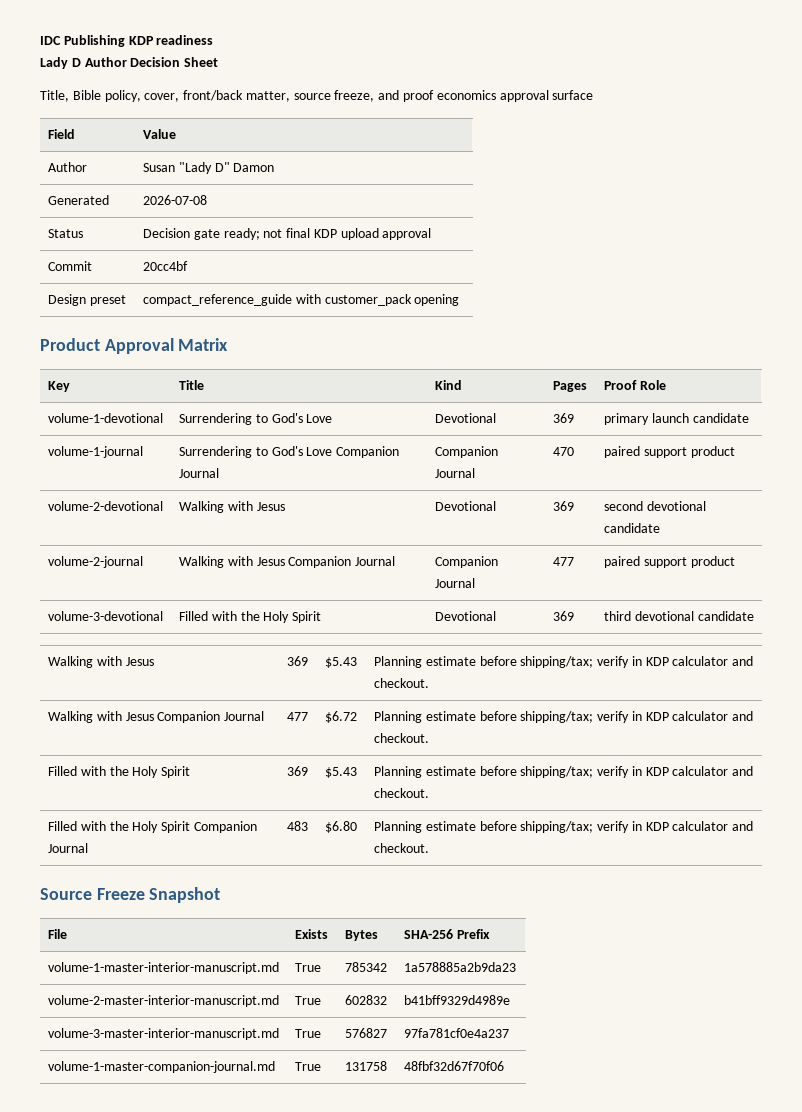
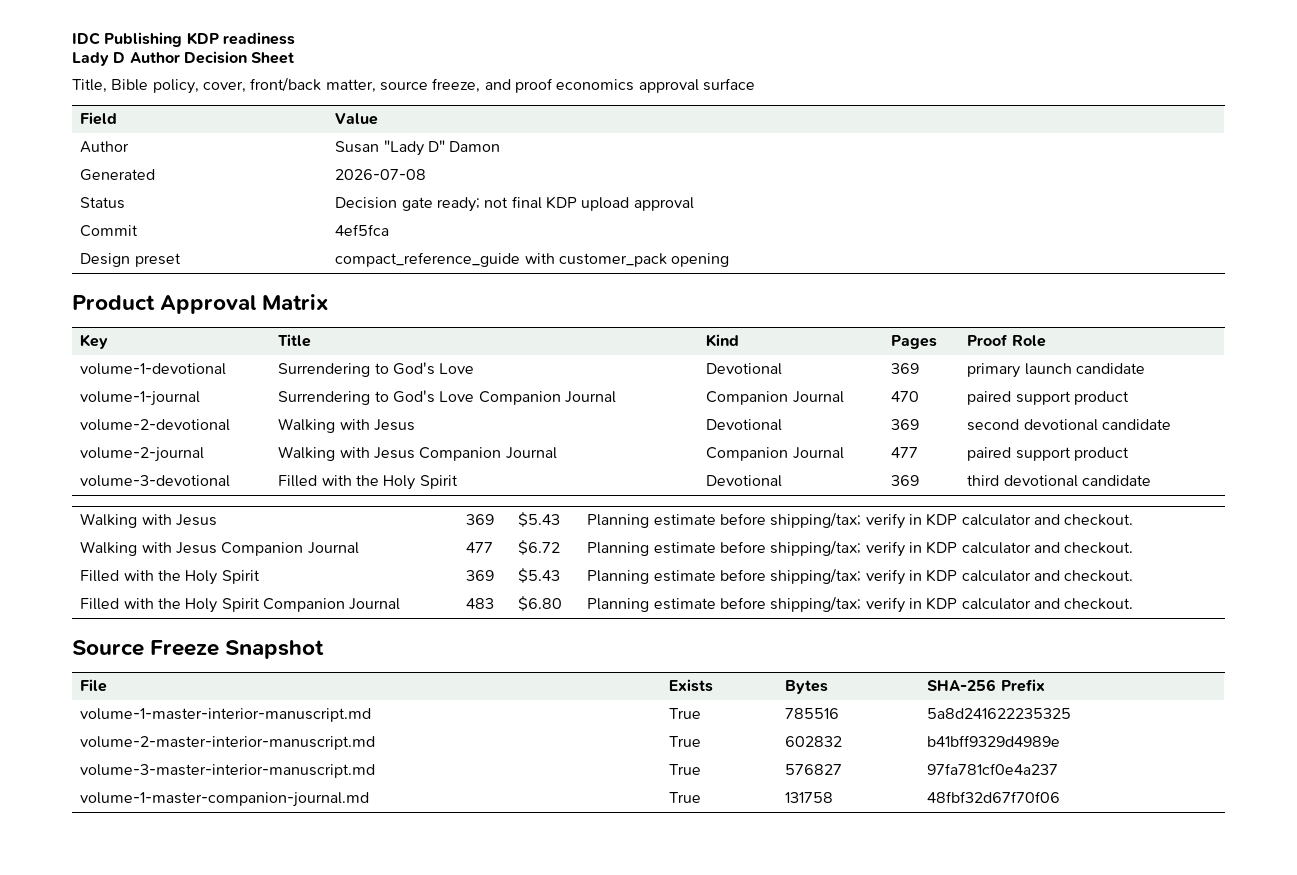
- Commit | 20cc4bf
+ Commit | 4ef5fca
- volume-1-master-interior-manuscript.md | True | 785342 | 1a578885a2b9da23
+ volume-1-master-interior-manuscript.md | True | 785516 | 5a8d241622235325

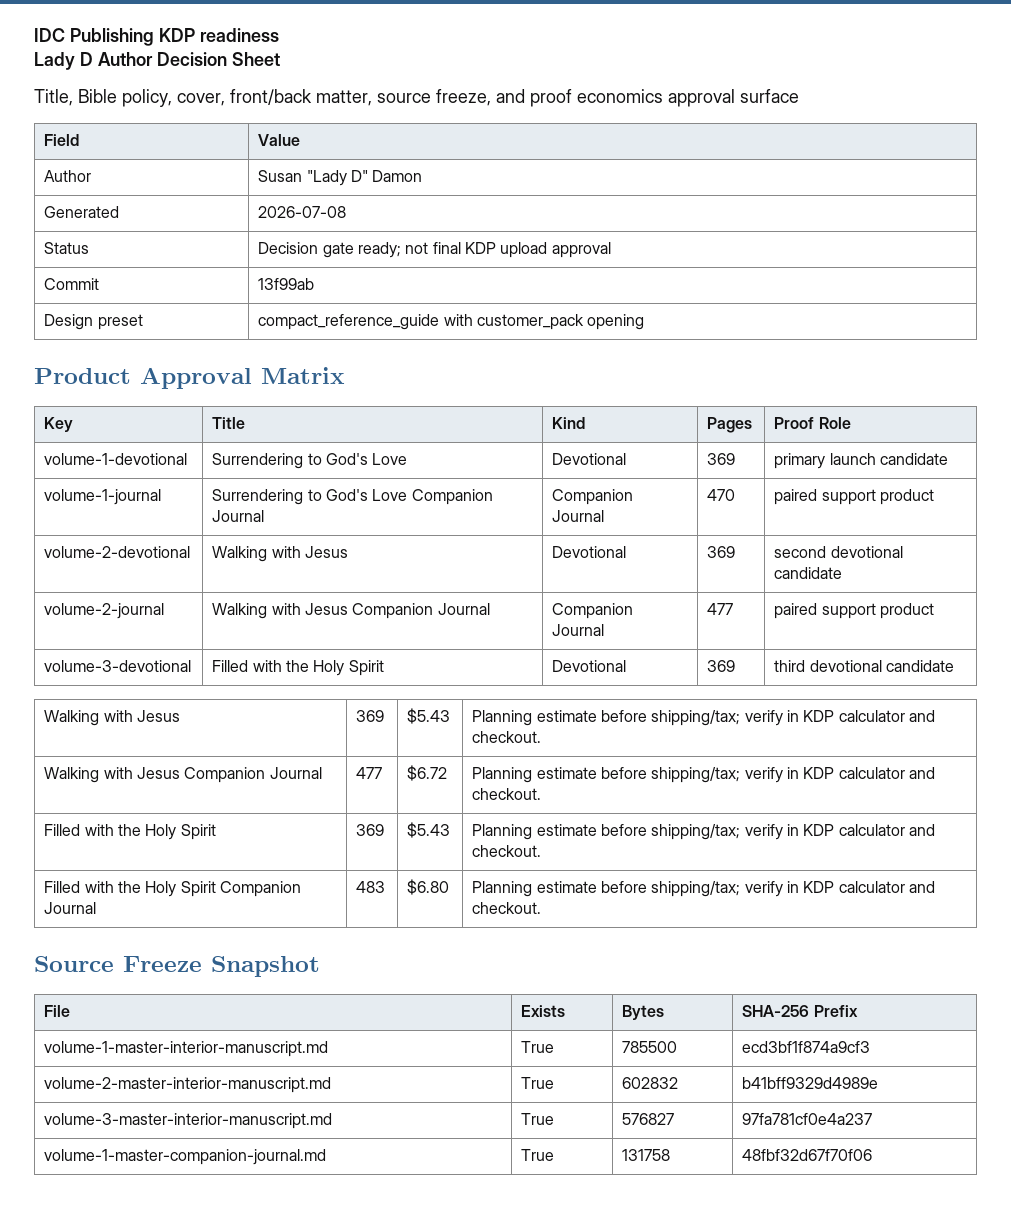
- Commit | 4ef5fca
+ Commit | 13f99ab
- volume-1-master-interior-manuscript.md | True | 785516 | 5a8d241622235325
+ volume-1-master-interior-manuscript.md | True | 785500 | ecd3bf1f874a9cf3

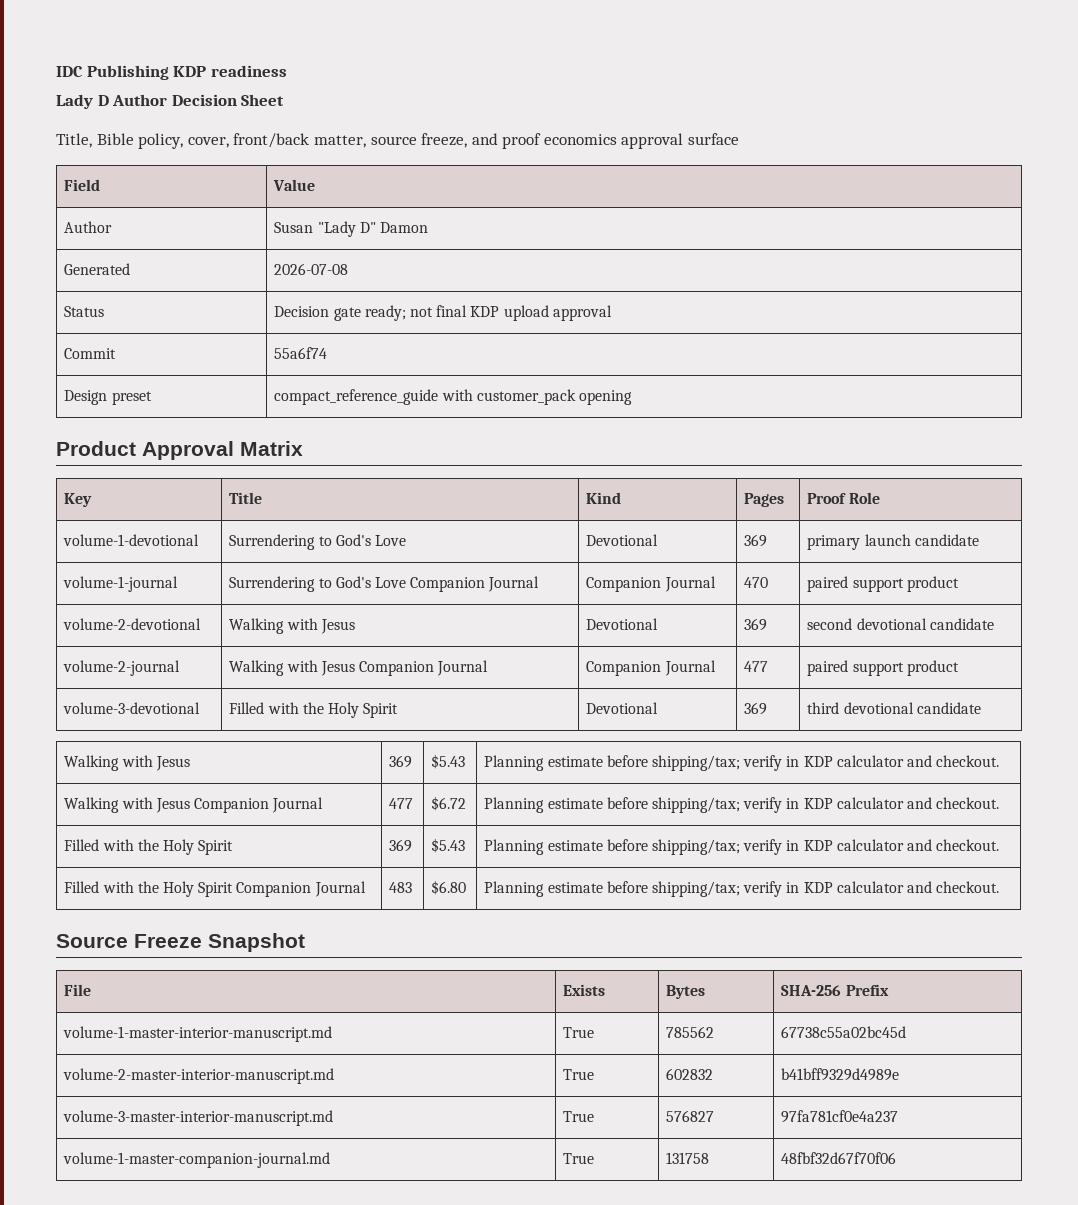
- Commit | 13f99ab
+ Commit | 55a6f74
- volume-1-master-interior-manuscript.md | True | 785500 | ecd3bf1f874a9cf3
+ volume-1-master-interior-manuscript.md | True | 785562 | 67738c55a02bc45d

